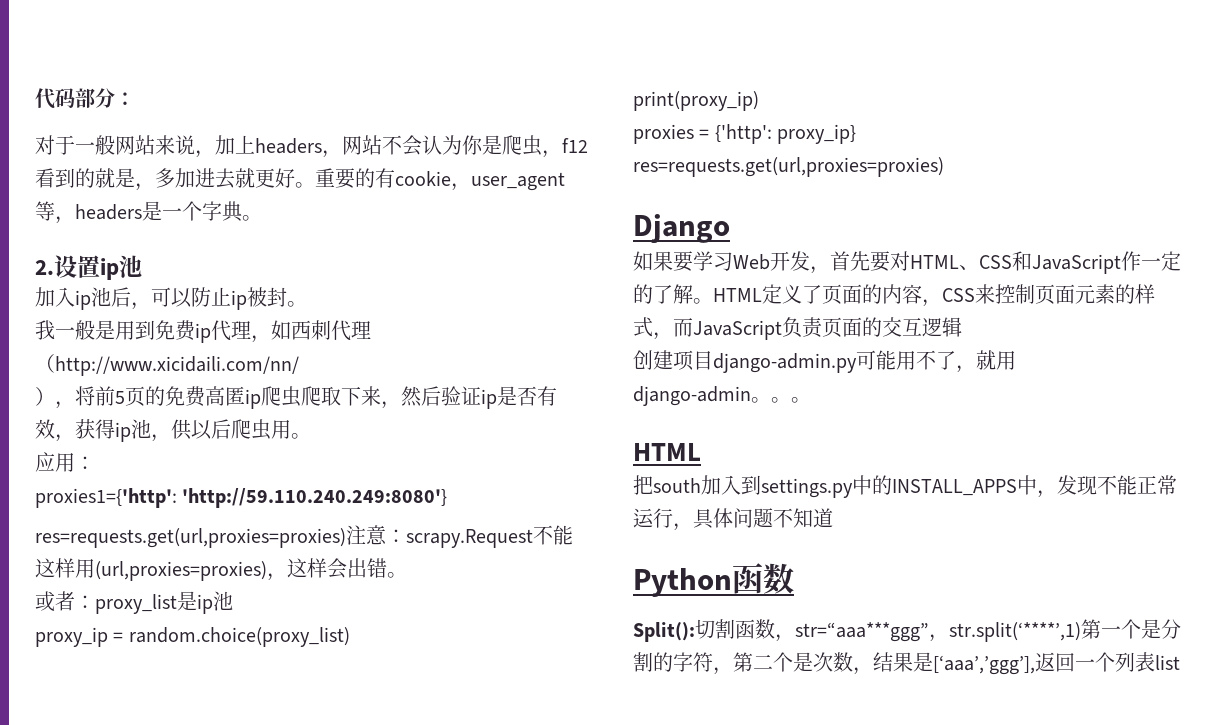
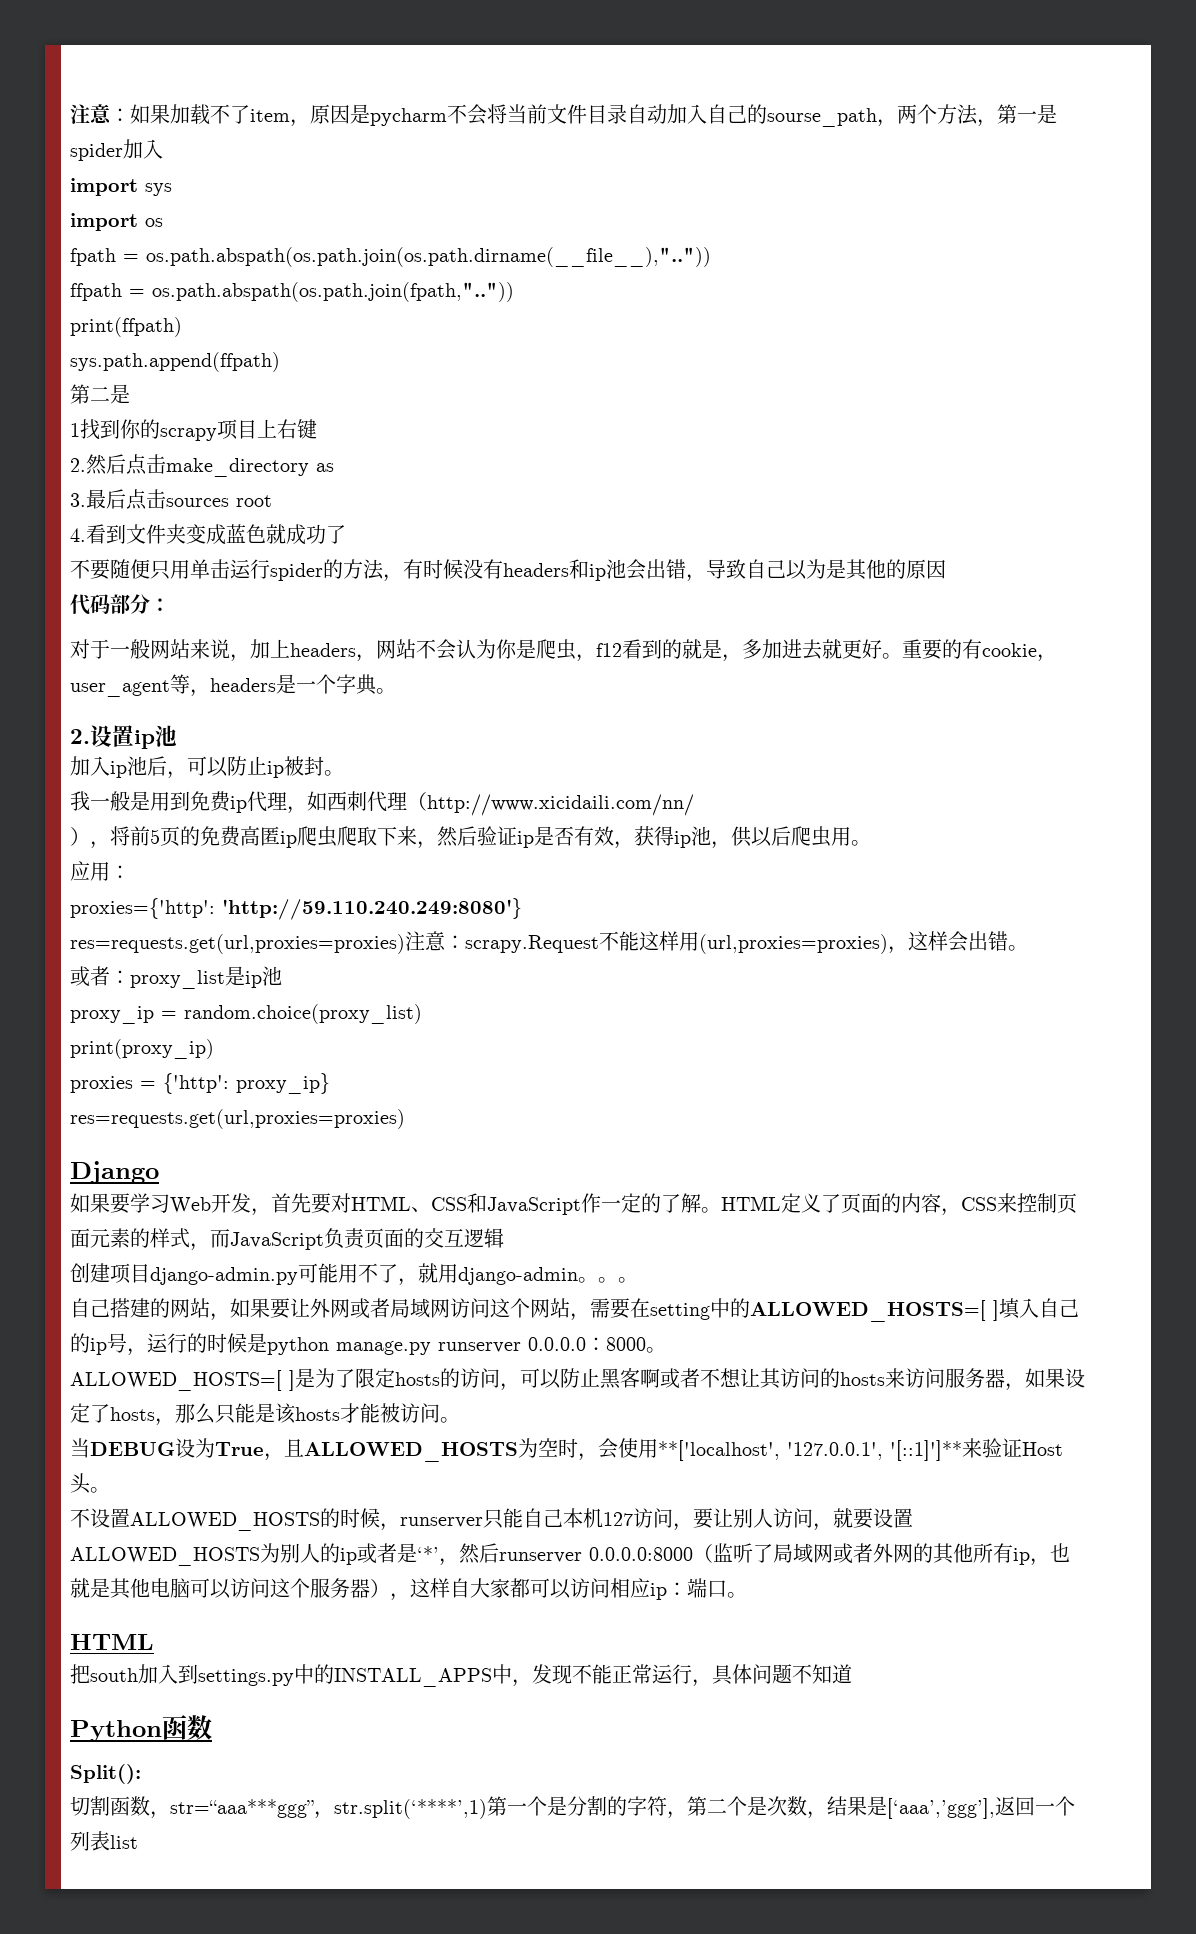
+ 注意：如果加载不了item，原因是pycharm不会将当前文件目录自动加入自己的sourse_path，两个方法，第一是spider加入
+ import sys
+ import os
+ fpath = os.path.abspath(os.path.join(os.path.dirname(__file__),".."))
+ ffpath = os.path.abspath(os.path.join(fpath,".."))
+ print(ffpath)
+ sys.path.append(ffpath)
+ 第二是
+ 1找到你的scrapy项目上右键
+ 2.然后点击make_directory as
+ 3.最后点击sources root
+ 4.看到文件夹变成蓝色就成功了
+ 不要随便只用单击运行spider的方法，有时候没有headers和ip池会出错，导致自己以为是其他的原因
- proxies1={'http': 'http://59.110.240.249:8080'}
+ proxies={'http': 'http://59.110.240.249:8080'}
+ 自己搭建的网站，如果要让外网或者局域网访问这个网站，需要在setting中的ALLOWED_HOSTS=[ ]填入自己的ip号，运行的时候是python manage.py runserver 0.0.0.0：8000。
+ ALLOWED_HOSTS=[ ]是为了限定hosts的访问，可以防止黑客啊或者不想让其访问的hosts来访问服务器，如果设定了hosts，那么只能是该hosts才能被访问。
+ 当DEBUG设为True，且ALLOWED_HOSTS为空时，会使用**['localhost', '127.0.0.1', '[::1]']**来验证Host头。
+ 不设置ALLOWED_HOSTS的时候，runserver只能自己本机127访问，要让别人访问，就要设置ALLOWED_HOSTS为别人的ip或者是‘*’，然后runserver 0.0.0.0:8000（监听了局域网或者外网的其他所有ip，也就是其他电脑可以访问这个服务器），这样自大家都可以访问相应ip：端口。
- Split():切割函数，str=“aaa***ggg”，str.split(‘****’,1)第一个是分割的字符，第二个是次数，结果是[‘aaa’,’ggg’],返回一个列表list
+ Split():
+ 切割函数，str=“aaa***ggg”，str.split(‘****’,1)第一个是分割的字符，第二个是次数，结果是[‘aaa’,’ggg’],返回一个列表list

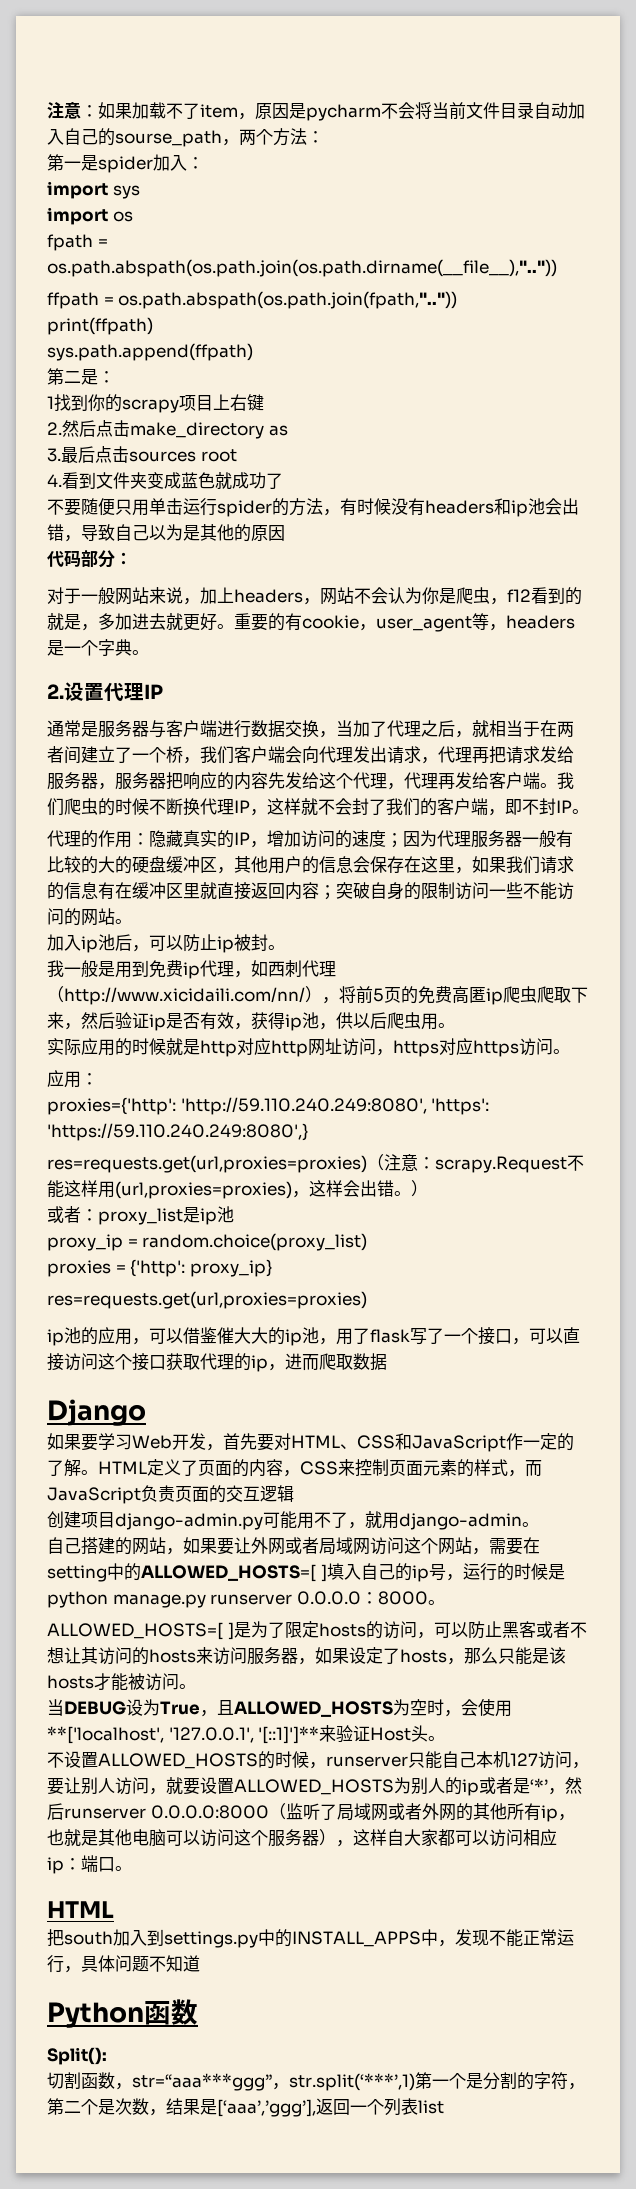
- 注意：如果加载不了item，原因是pycharm不会将当前文件目录自动加入自己的sourse_path，两个方法，第一是spider加入
+ 注意：如果加载不了item，原因是pycharm不会将当前文件目录自动加入自己的sourse_path，两个方法：
+ 第一是spider加入：
- 第二是
+ 第二是：
- 2.设置ip池
+ 2.设置代理IP
+ 通常是服务器与客户端进行数据交换，当加了代理之后，就相当于在两者间建立了一个桥，我们客户端会向代理发出请求，代理再把请求发给服务器，服务器把响应的内容先发给这个代理，代理再发给客户端。我们爬虫的时候不断换代理IP，这样就不会封了我们的客户端，即不封IP。
+ 代理的作用：隐藏真实的IP，增加访问的速度；因为代理服务器一般有比较的大的硬盘缓冲区，其他用户的信息会保存在这里，如果我们请求的信息有在缓冲区里就直接返回内容；突破自身的限制访问一些不能访问的网站。
- 我一般是用到免费ip代理，如西刺代理（http://www.xicidaili.com/nn/
- ），将前5页的免费高匿ip爬虫爬取下来，然后验证ip是否有效，获得ip池，供以后爬虫用。
+ 我一般是用到免费ip代理，如西刺代理（http://www.xicidaili.com/nn/），将前5页的免费高匿ip爬虫爬取下来，然后验证ip是否有效，获得ip池，供以后爬虫用。
+ 实际应用的时候就是http对应http网址访问，https对应https访问。
- proxies={'http': 'http://59.110.240.249:8080'}
- res=requests.get(url,proxies=proxies)注意：scrapy.Request不能这样用(url,proxies=proxies)，这样会出错。
+ proxies={'http': 'http://59.110.240.249:8080', 'https': 'https://59.110.240.249:8080',}
+ res=requests.get(url,proxies=proxies)（注意：scrapy.Request不能这样用(url,proxies=proxies)，这样会出错。）
- print(proxy_ip)
+ ip池的应用，可以借鉴催大大的ip池，用了flask写了一个接口，可以直接访问这个接口获取代理的ip，进而爬取数据
- 创建项目django-admin.py可能用不了，就用django-admin。。。
+ 创建项目django-admin.py可能用不了，就用django-admin。
- ALLOWED_HOSTS=[ ]是为了限定hosts的访问，可以防止黑客啊或者不想让其访问的hosts来访问服务器，如果设定了hosts，那么只能是该hosts才能被访问。
+ ALLOWED_HOSTS=[ ]是为了限定hosts的访问，可以防止黑客或者不想让其访问的hosts来访问服务器，如果设定了hosts，那么只能是该hosts才能被访问。
- 切割函数，str=“aaa***ggg”，str.split(‘****’,1)第一个是分割的字符，第二个是次数，结果是[‘aaa’,’ggg’],返回一个列表list
+ 切割函数，str=“aaa***ggg”，str.split(‘***’,1)第一个是分割的字符，第二个是次数，结果是[‘aaa’,’ggg’],返回一个列表list

